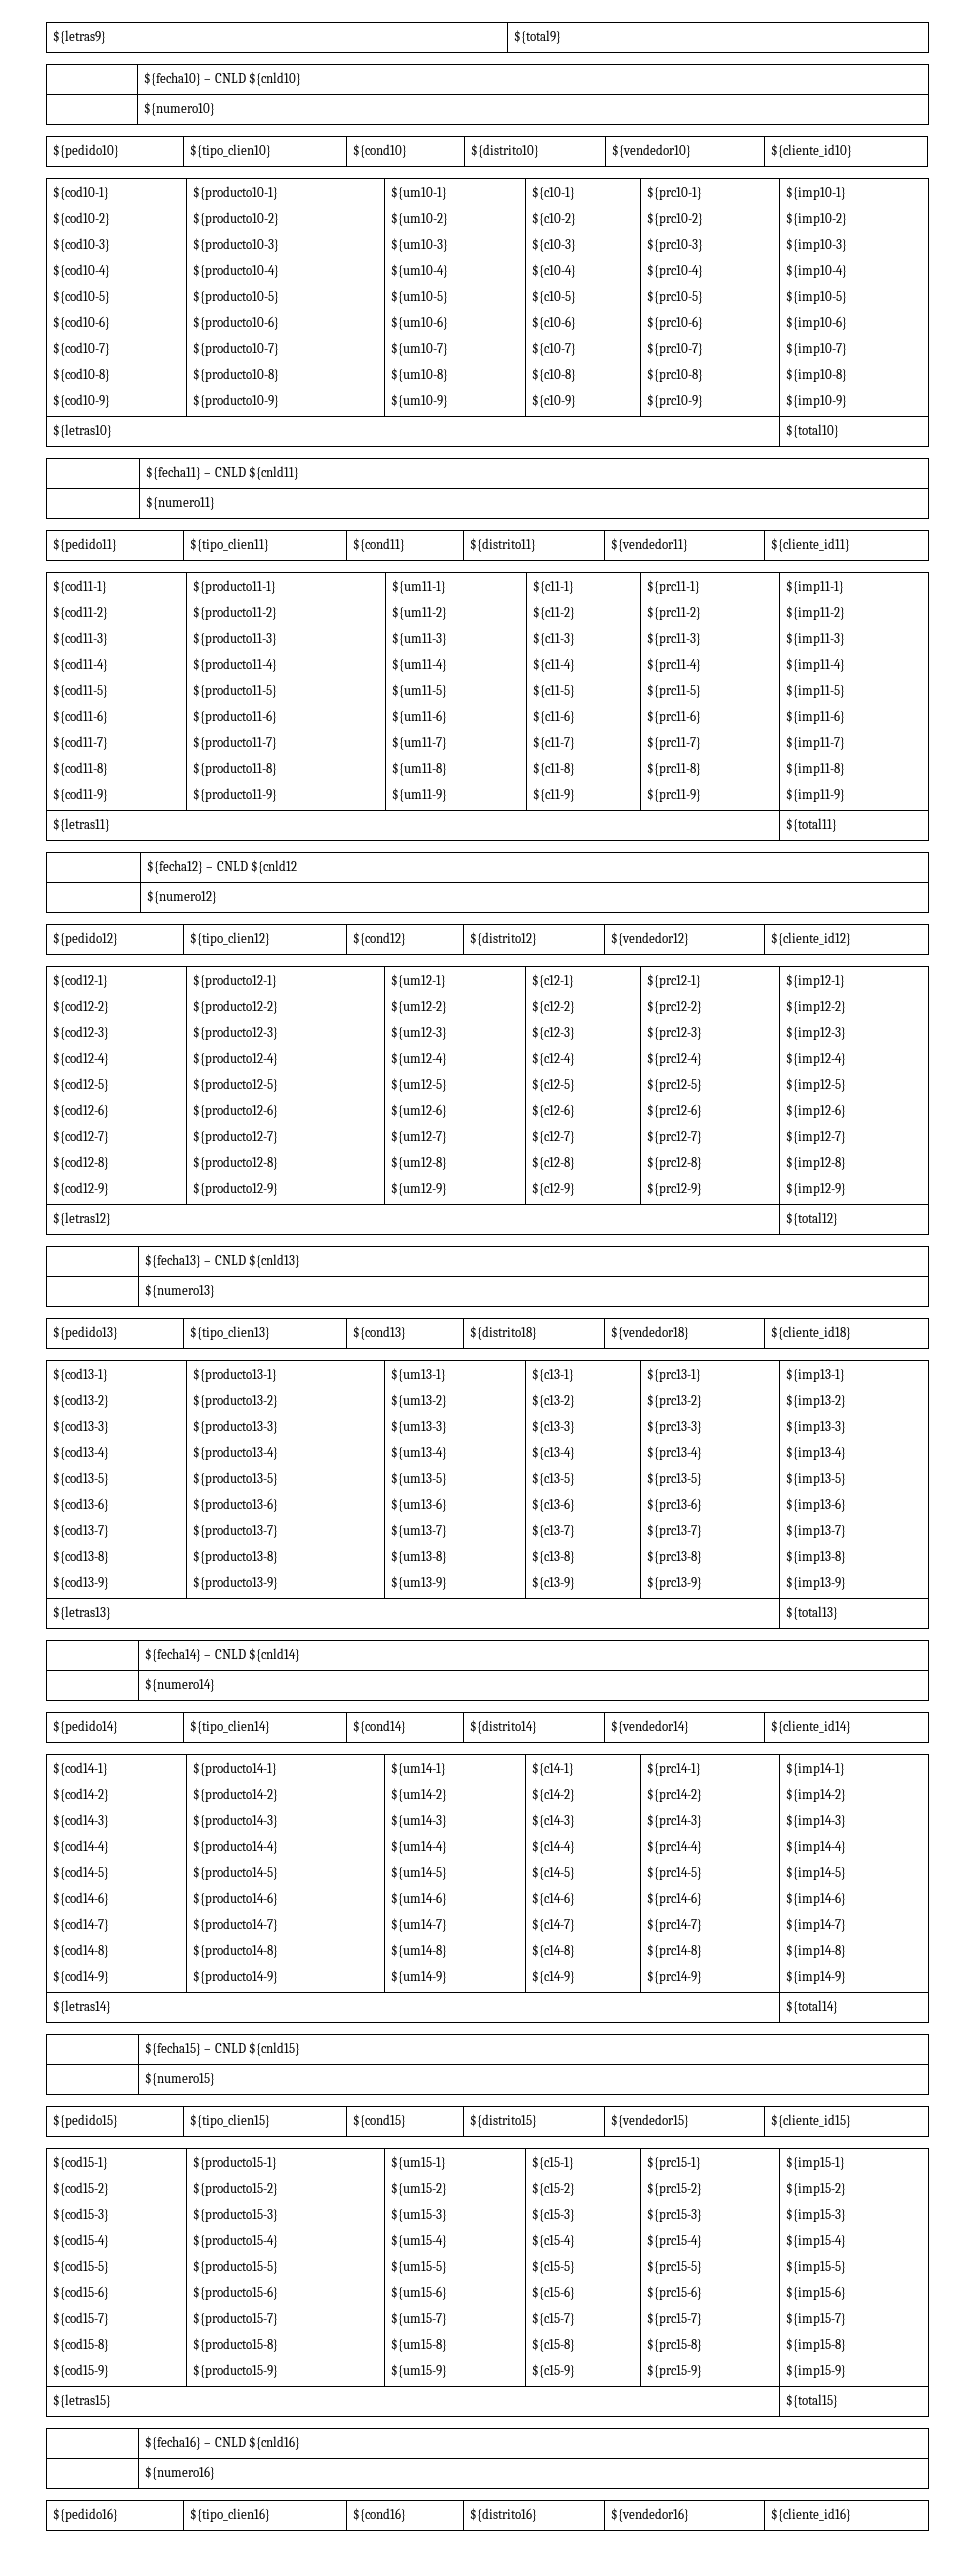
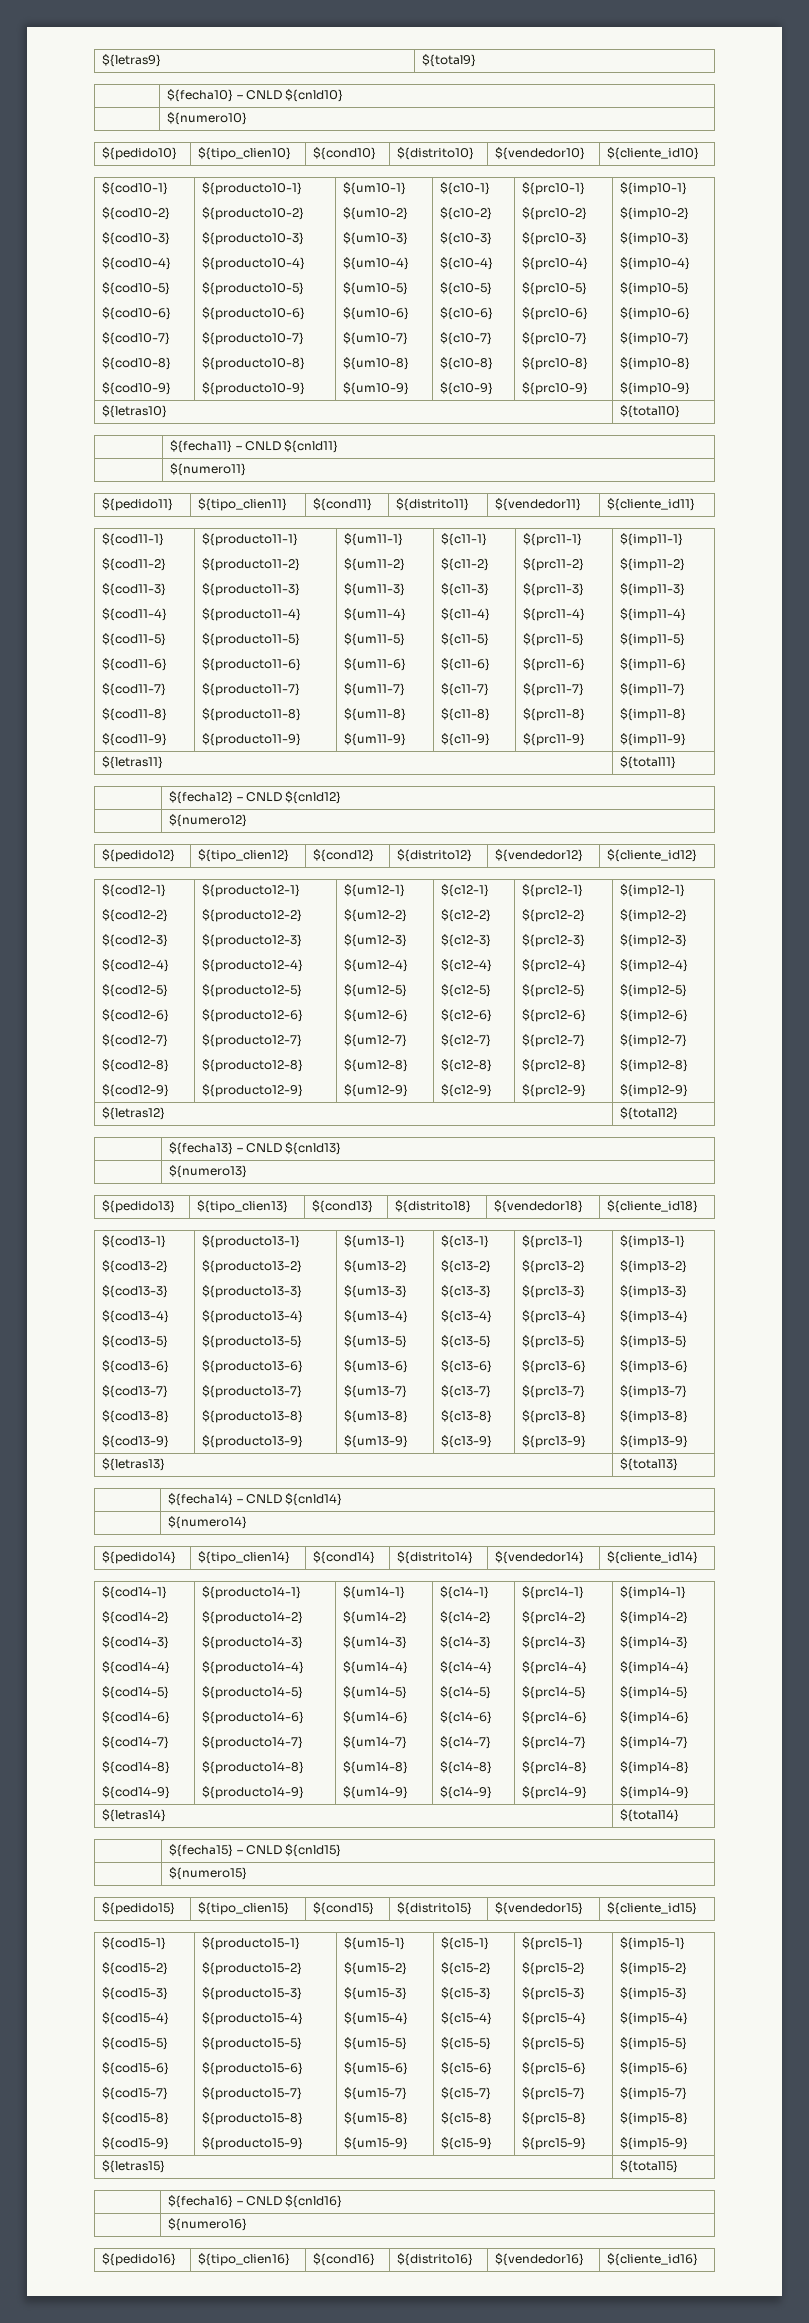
- | ${fecha12} – CNLD ${cnld12
+ | ${fecha12} – CNLD ${cnld12}

